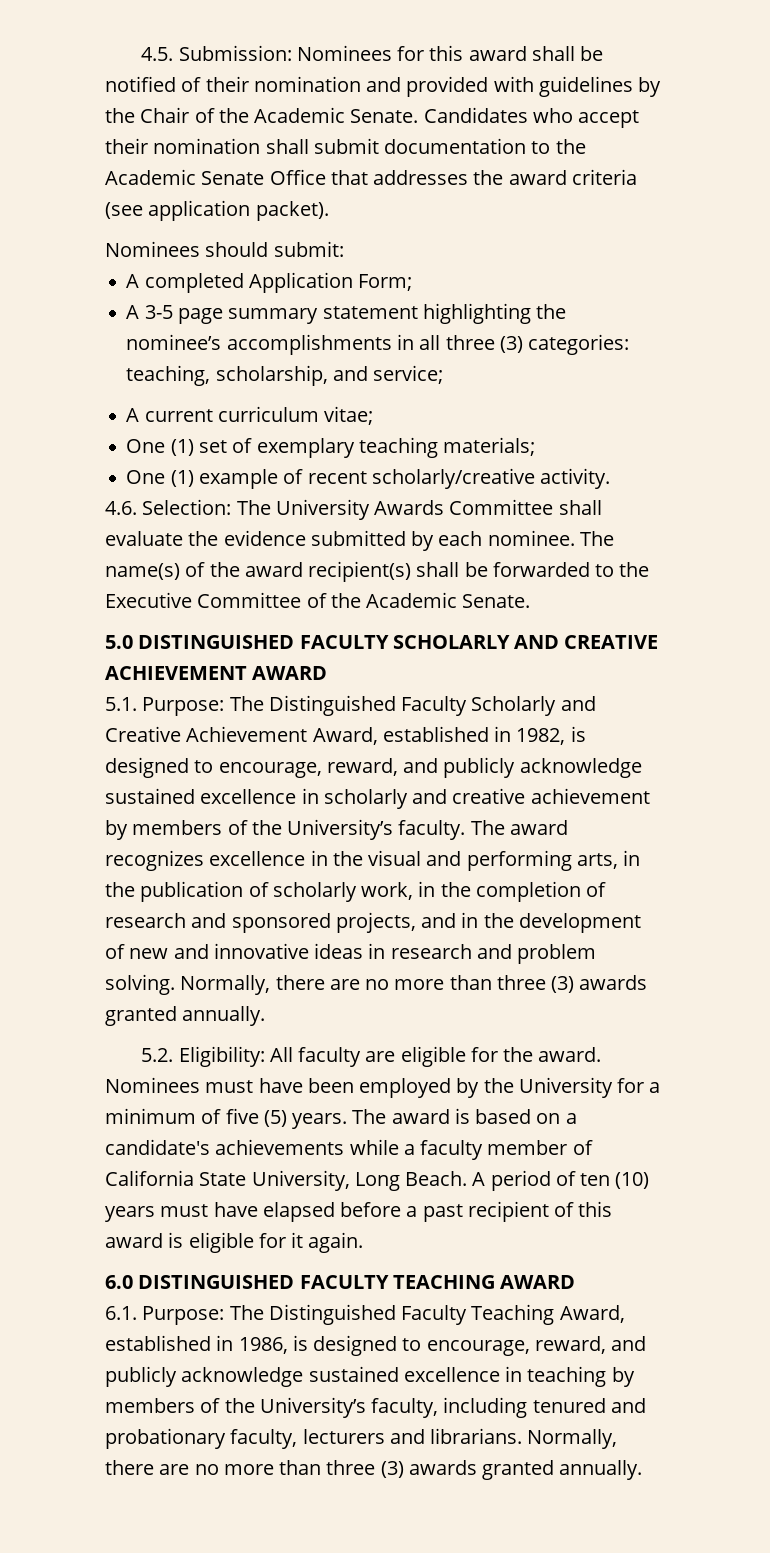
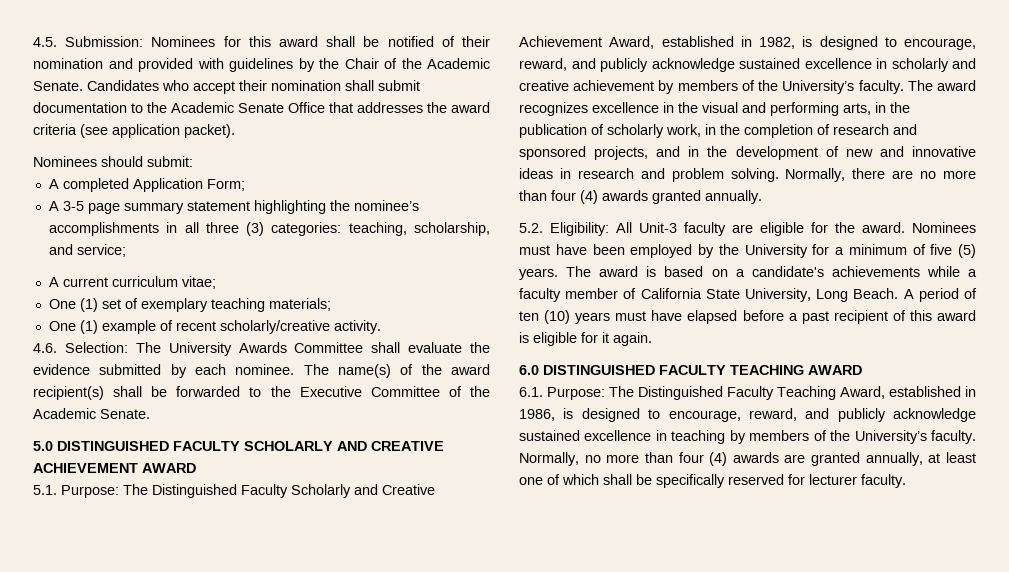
- The award recognizes excellence in the visual and performing arts, in the publication of scholarly work, in the completion of research and sponsored projects, and in the development of new and innovative ideas in research and problem solving. Normally, there are no more than three (3) awards granted annually.
+ The award recognizes excellence in the visual and performing arts, in the publication of scholarly work, in the completion of research and sponsored projects, and in the development of new and innovative ideas in research and problem solving. Normally, there are no more than four (4) awards granted annually.
- 5.2. Eligibility: All faculty are eligible for the award.
+ 5.2. Eligibility: All Unit-3 faculty are eligible for the award.
- 6.1. Purpose: The Distinguished Faculty Teaching Award, established in 1986, is designed to encourage, reward, and publicly acknowledge sustained excellence in teaching by members of the University’s faculty, including tenured and probationary faculty, lecturers and librarians. Normally, there are no more than three (3) awards granted annually.
+ 6.1. Purpose: The Distinguished Faculty Teaching Award, established in 1986, is designed to encourage, reward, and publicly acknowledge sustained excellence in teaching by members of the University’s faculty. Normally, no more than four (4) awards are granted annually, at least one of which shall be specifically reserved for lecturer faculty.

